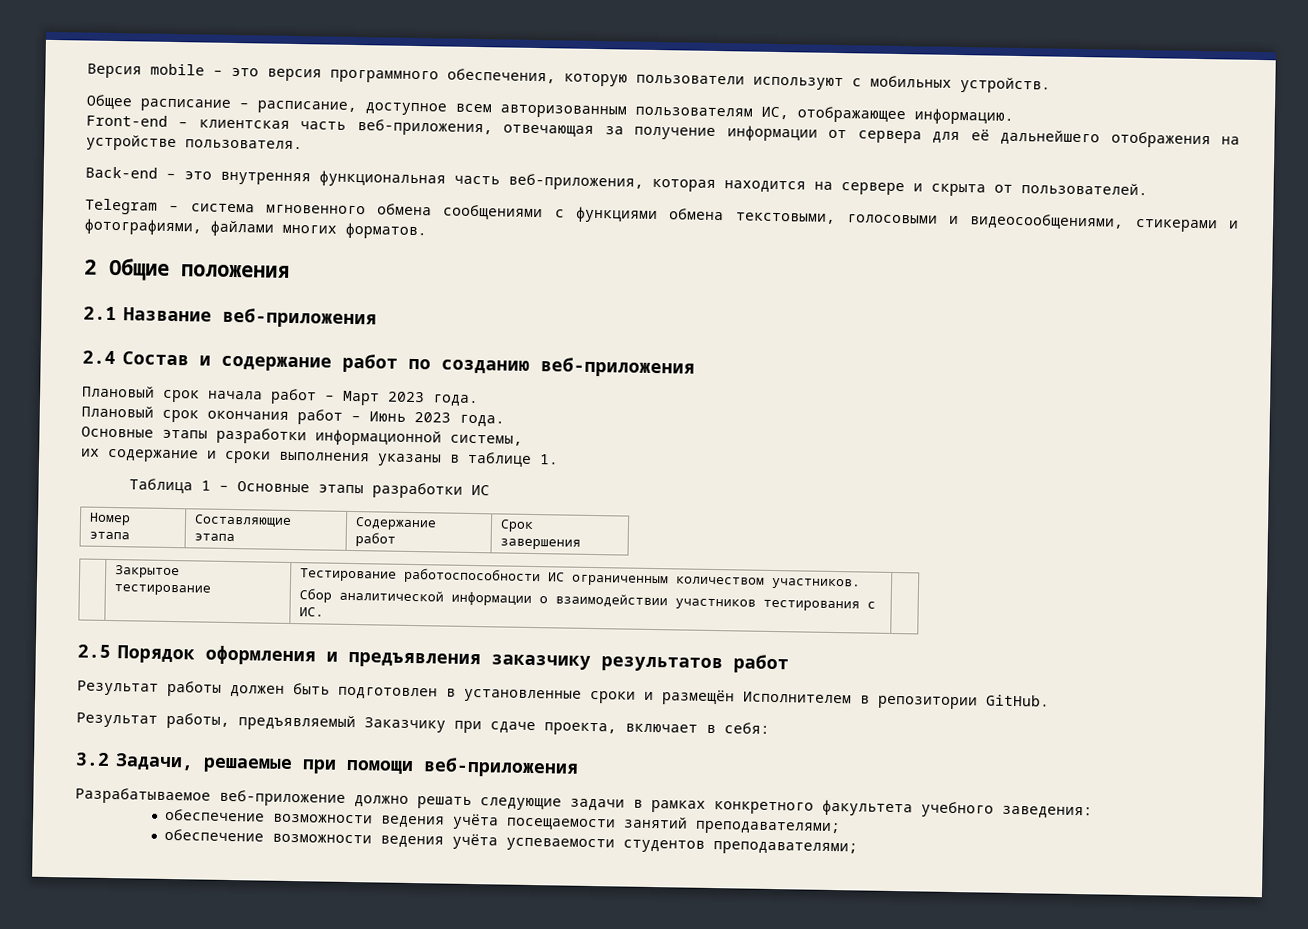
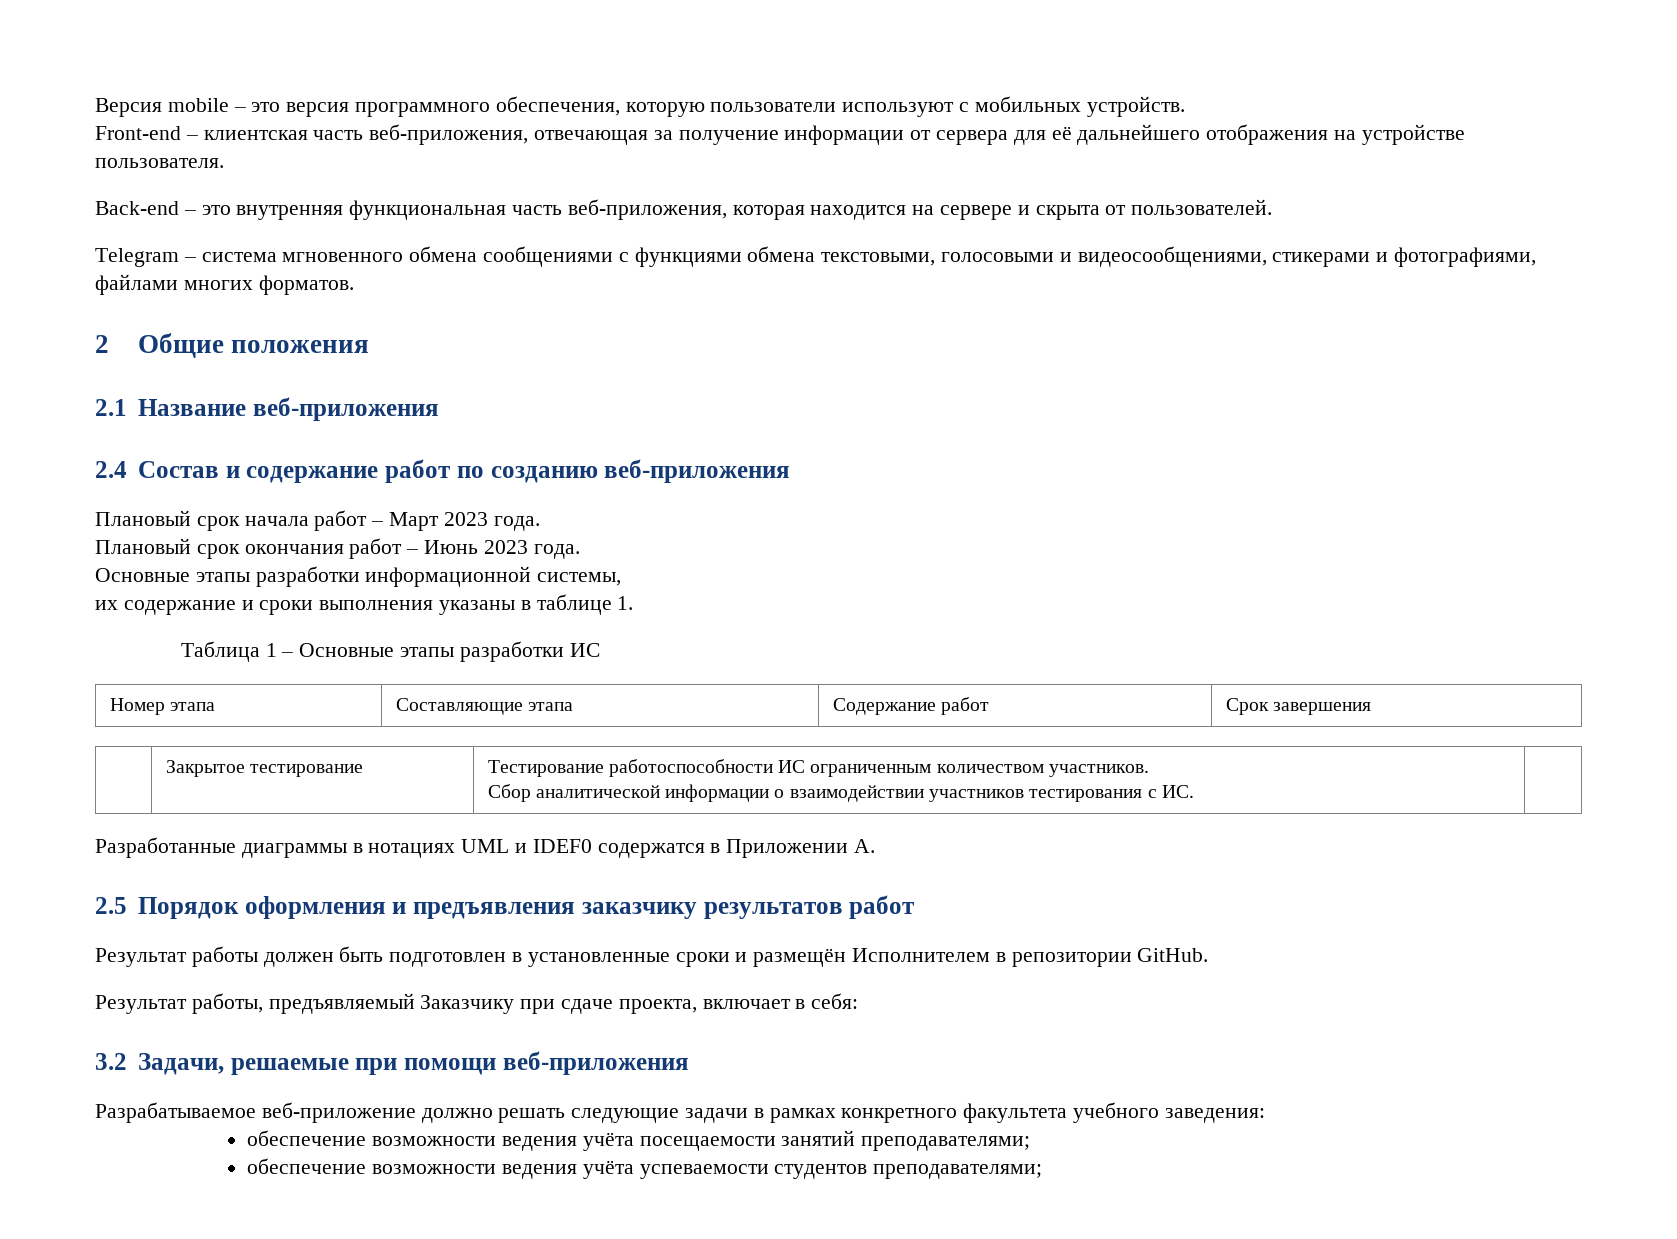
- Общее расписание – расписание, доступное всем авторизованным пользователям ИС, отображающее информацию.
+ Разработанные диаграммы в нотациях UML и IDEF0 содержатся в Приложении А.

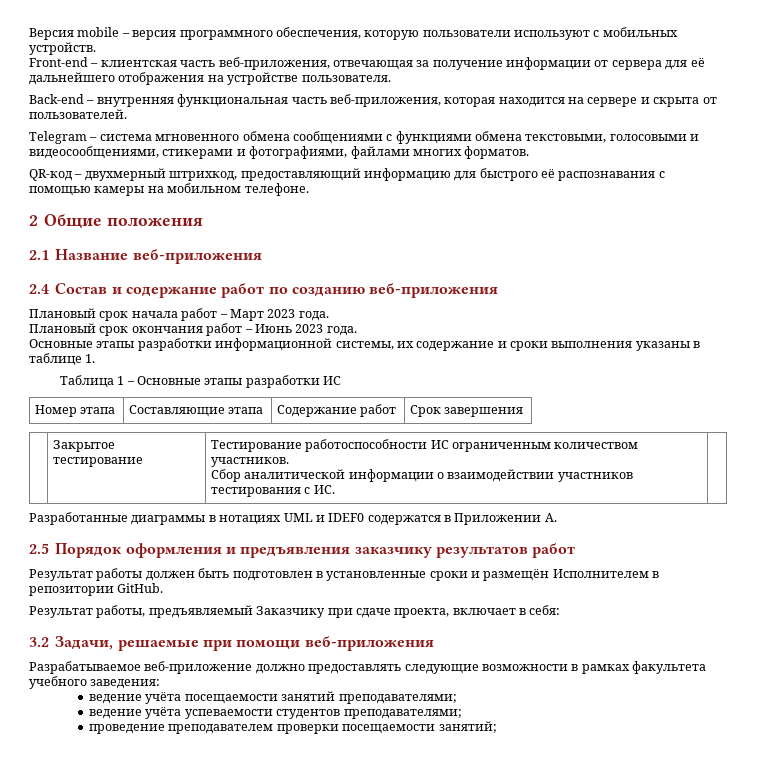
- Версия mobile – это версия программного обеспечения, которую пользователи используют с мобильных устройств.
+ Версия mobile – версия программного обеспечения, которую пользователи используют с мобильных устройств.
- Back-end – это внутренняя функциональная часть веб-приложения, которая находится на сервере и скрыта от пользователей.
+ Back-end – внутренняя функциональная часть веб-приложения, которая находится на сервере и скрыта от пользователей.
+ QR-код – двухмерный штрихкод, предоставляющий информацию для быстрого её распознавания с помощью камеры на мобильном телефоне.
- Основные этапы разработки информационной системы,
- их содержание и сроки выполнения указаны в таблице 1.
+ Основные этапы разработки информационной системы, их содержание и сроки выполнения указаны в таблице 1.
- Разрабатываемое веб-приложение должно решать следующие задачи в рамках конкретного факультета учебного заведения:
+ Разрабатываемое веб-приложение должно предоставлять следующие возможности в рамках факультета учебного заведения:
- обеспечение возможности ведения учёта посещаемости занятий преподавателями;
+ ведение учёта посещаемости занятий преподавателями;
- обеспечение возможности ведения учёта успеваемости студентов преподавателями;
+ ведение учёта успеваемости студентов преподавателями;
+ проведение преподавателем проверки посещаемости занятий;

